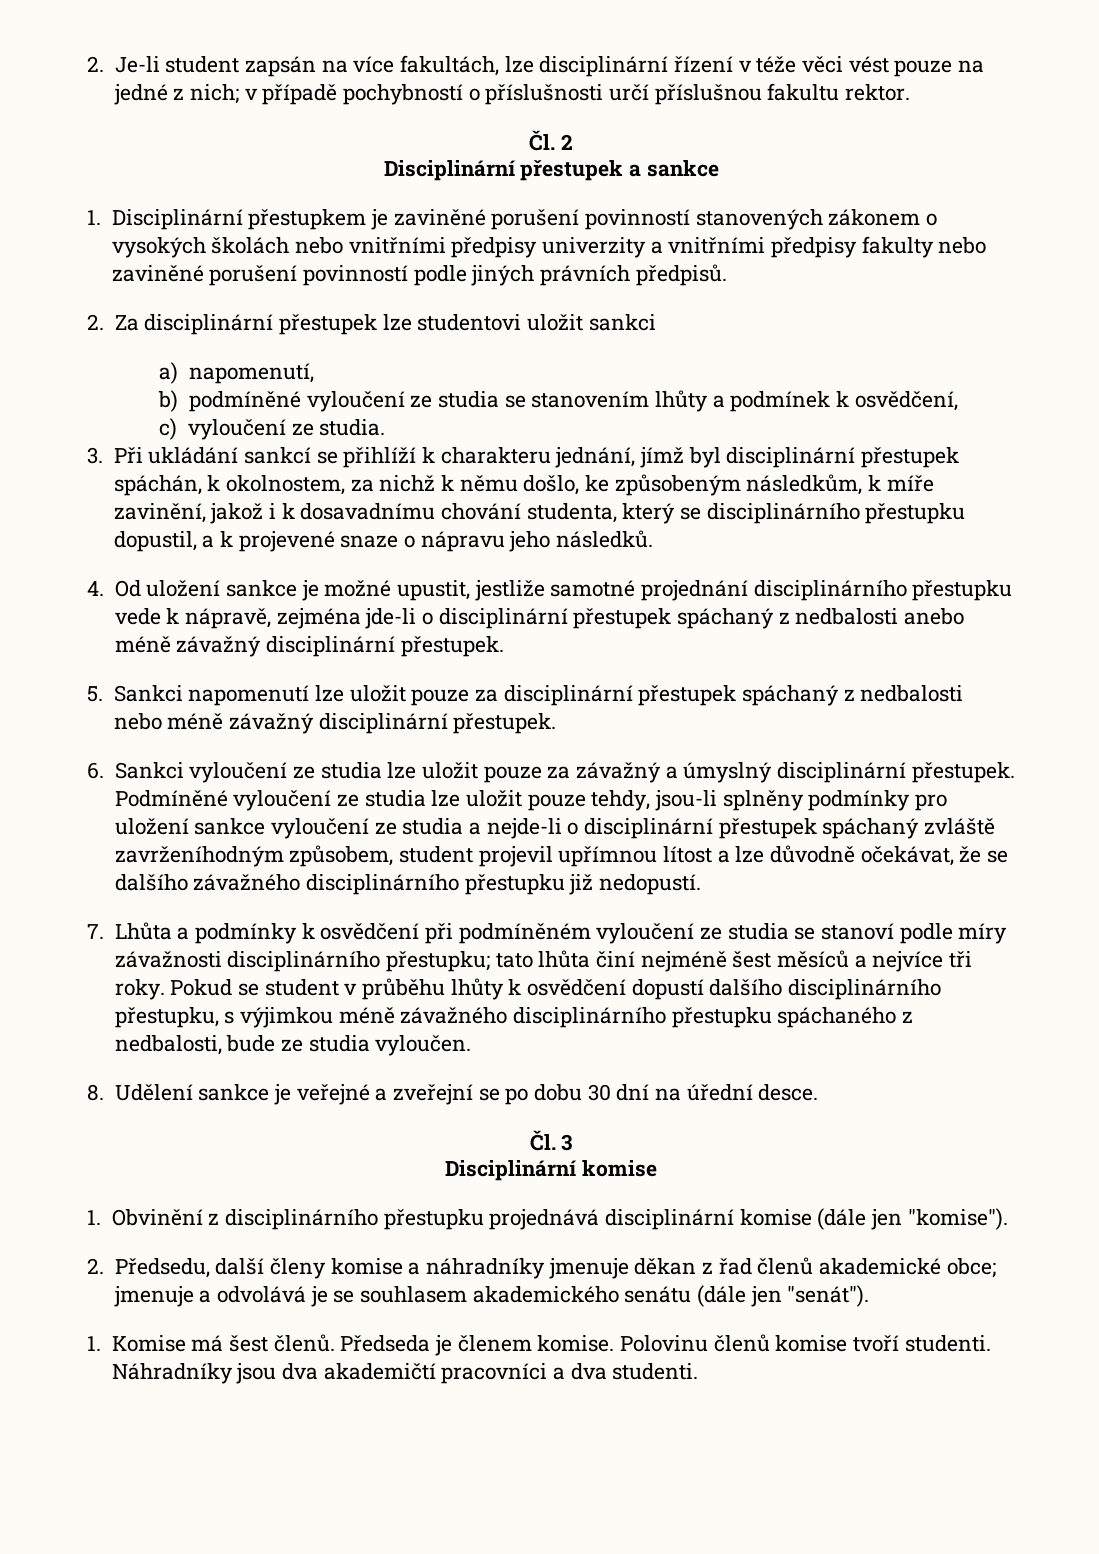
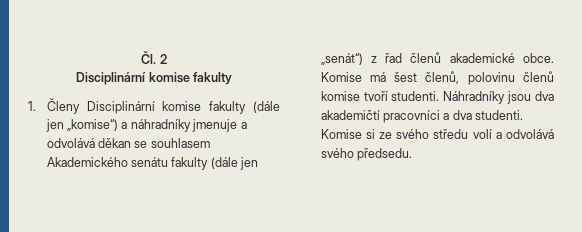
- 2. Je-li student zapsán na více fakultách, lze disciplinární řízení v téže věci vést pouze na jedné z nich; v případě pochybností o příslušnosti určí příslušnou fakultu rektor.
  Čl. 2
- Disciplinární přestupek a sankce
- 1. Disciplinární přestupkem je zaviněné porušení povinností stanovených zákonem o vysokých školách nebo vnitřními předpisy univerzity a vnitřními předpisy fakulty nebo zaviněné porušení povinností podle jiných právních předpisů.
- 2. Za disciplinární přestupek lze studentovi uložit sankci
- a) napomenutí,
- b) podmíněné vyloučení ze studia se stanovením lhůty a podmínek k osvědčení,
- c) vyloučení ze studia.
- 3. Při ukládání sankcí se přihlíží k charakteru jednání, jímž byl disciplinární přestupek spáchán, k okolnostem, za nichž k němu došlo, ke způsobeným následkům, k míře zavinění, jakož i k dosavadnímu chování studenta, který se disciplinárního přestupku dopustil, a k projevené snaze o nápravu jeho následků.
- 4. Od uložení sankce je možné upustit, jestliže samotné projednání disciplinárního přestupku vede k nápravě, zejména jde-li o disciplinární přestupek spáchaný z nedbalosti anebo méně závažný disciplinární přestupek.
- 5. Sankci napomenutí lze uložit pouze za disciplinární přestupek spáchaný z nedbalosti nebo méně závažný disciplinární přestupek.
- 6. Sankci vyloučení ze studia lze uložit pouze za závažný a úmyslný disciplinární přestupek. Podmíněné vyloučení ze studia lze uložit pouze tehdy, jsou-li splněny podmínky pro uložení sankce vyloučení ze studia a nejde-li o disciplinární přestupek spáchaný zvláště zavrženíhodným způsobem, student projevil upřímnou lítost a lze důvodně očekávat, že se dalšího závažného disciplinárního přestupku již nedopustí.
- 7. Lhůta a podmínky k osvědčení při podmíněném vyloučení ze studia se stanoví podle míry závažnosti disciplinárního přestupku; tato lhůta činí nejméně šest měsíců a nejvíce tři roky. Pokud se student v průběhu lhůty k osvědčení dopustí dalšího disciplinárního přestupku, s výjimkou méně závažného disciplinárního přestupku spáchaného z nedbalosti, bude ze studia vyloučen.
- 8. Udělení sankce je veřejné a zveřejní se po dobu 30 dní na úřední desce.
- Čl. 3
- Disciplinární komise
- 1. Obvinění z disciplinárního přestupku projednává disciplinární komise (dále jen "komise").
- 2. Předsedu, další členy komise a náhradníky jmenuje děkan z řad členů akademické obce; jmenuje a odvolává je se souhlasem akademického senátu (dále jen "senát").
- 1. Komise má šest členů. Předseda je členem komise. Polovinu členů komise tvoří studenti.
+ Disciplinární komise fakulty
+ 1. Členy Disciplinární komise fakulty (dále jen „komise“) a náhradníky jmenuje a odvolává děkan se souhlasem Akademického senátu fakulty (dále jen „senát“) z řad členů akademické obce. Komise má šest členů, polovinu členů komise tvoří studenti.
+ Komise si ze svého středu volí a odvolává svého předsedu.

